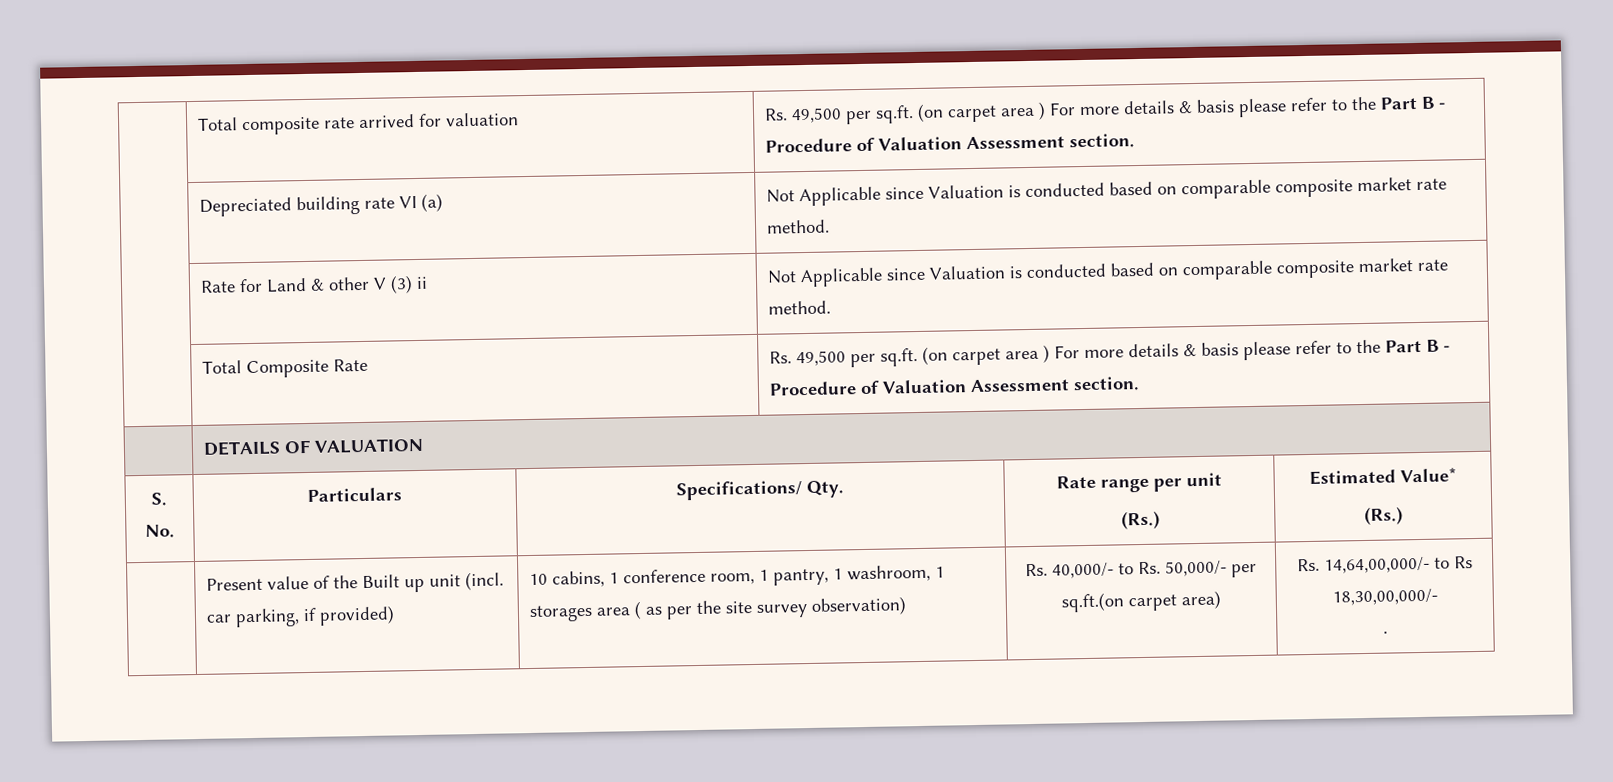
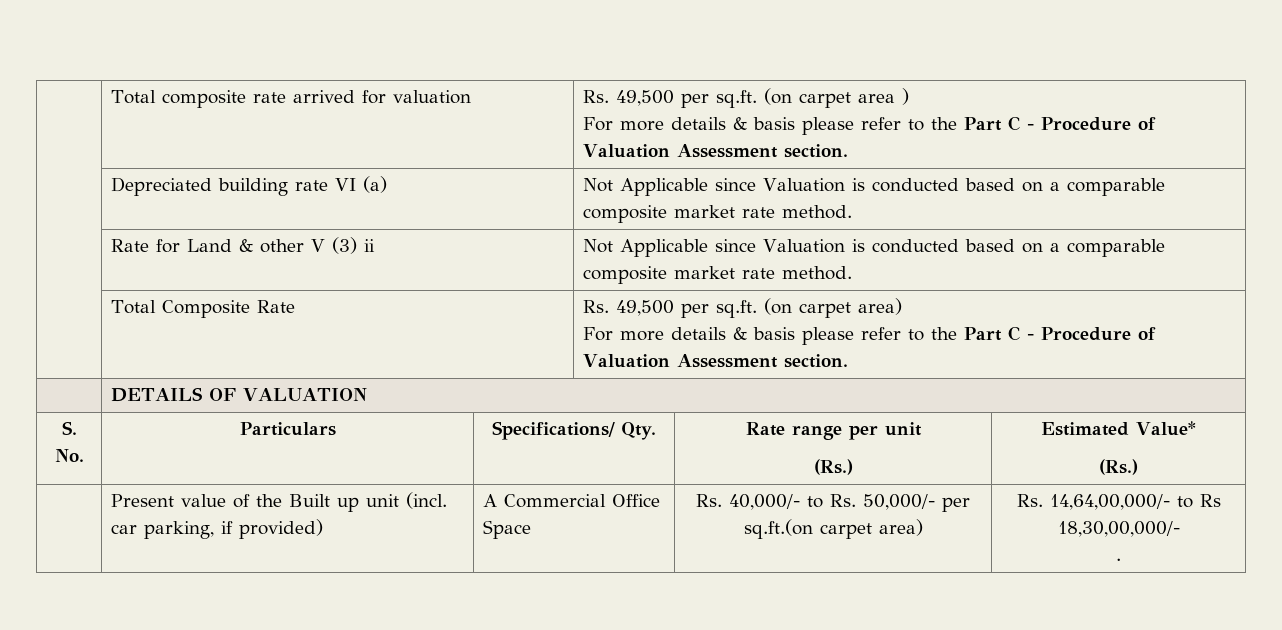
- | Total composite rate arrived for valuation | Rs. 49,500 per sq.ft. (on carpet area ) For more details & basis please refer to the Part B - Procedure of Valuation Assessment section.
+ | Total composite rate arrived for valuation | Rs. 49,500 per sq.ft. (on carpet area )
+ For more details & basis please refer to the Part C - Procedure of Valuation Assessment section.
- | Depreciated building rate VI (a) | Not Applicable since Valuation is conducted based on comparable composite market rate method.
+ | Depreciated building rate VI (a) | Not Applicable since Valuation is conducted based on a comparable composite market rate method.
- | Rate for Land & other V (3) ii | Not Applicable since Valuation is conducted based on comparable composite market rate method.
+ | Rate for Land & other V (3) ii | Not Applicable since Valuation is conducted based on a comparable composite market rate method.
- | Total Composite Rate | Rs. 49,500 per sq.ft. (on carpet area ) For more details & basis please refer to the Part B - Procedure of Valuation Assessment section.
+ | Total Composite Rate | Rs. 49,500 per sq.ft. (on carpet area)
+ For more details & basis please refer to the Part C - Procedure of Valuation Assessment section.
- 10 cabins, 1 conference room, 1 pantry, 1 washroom, 1 storages area ( as per the site survey observation)
+ A Commercial Office Space

